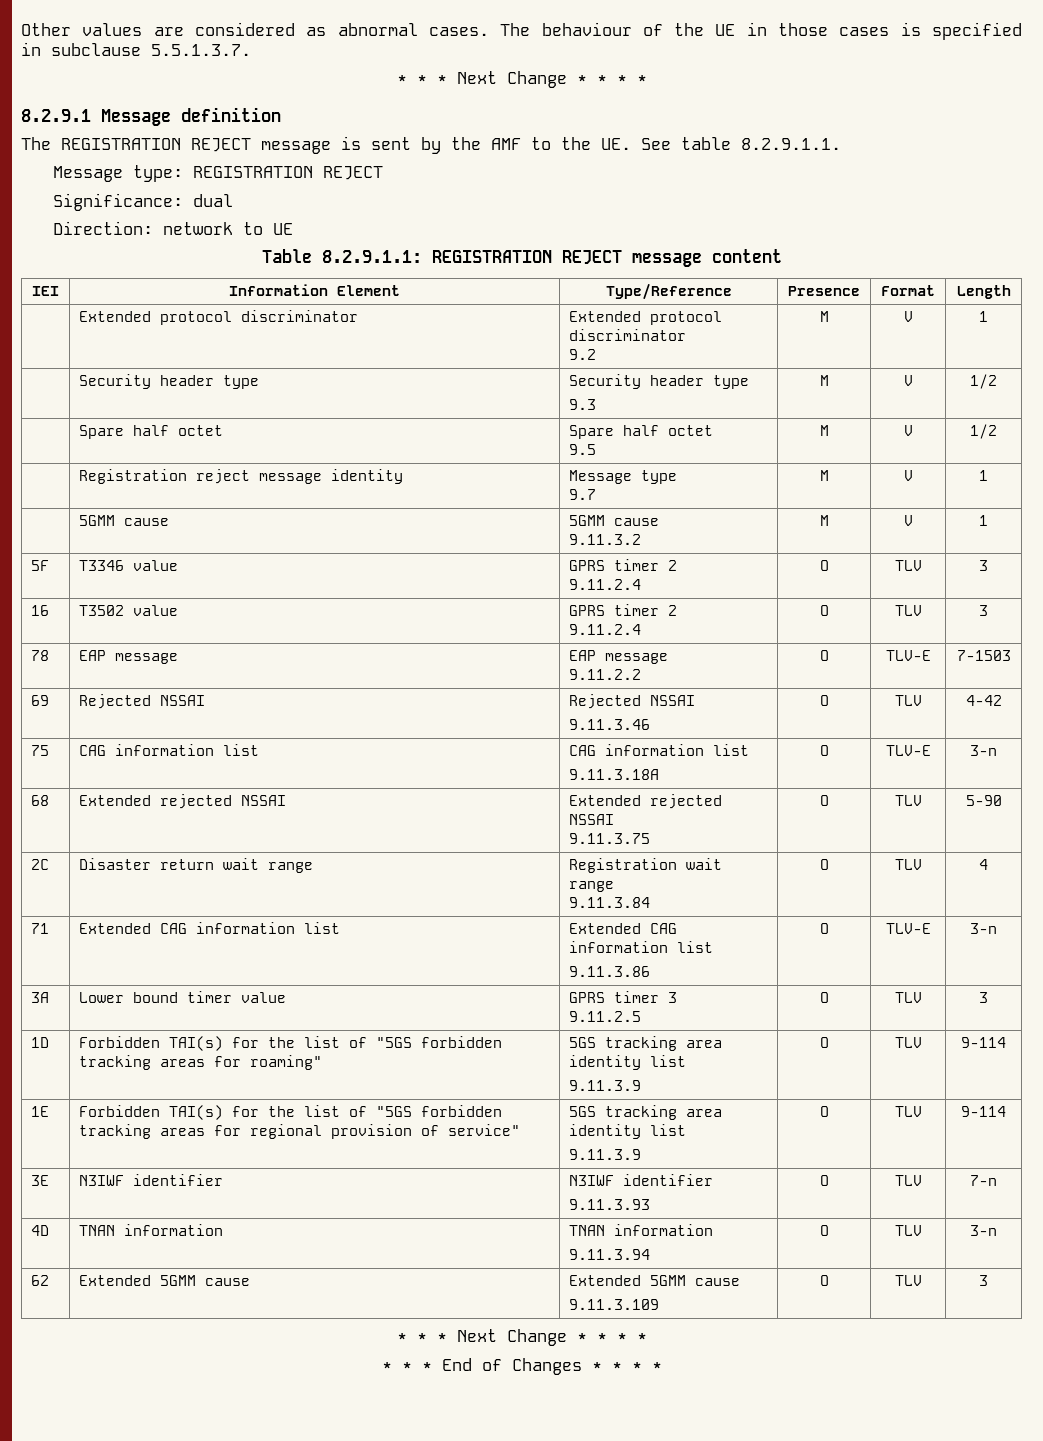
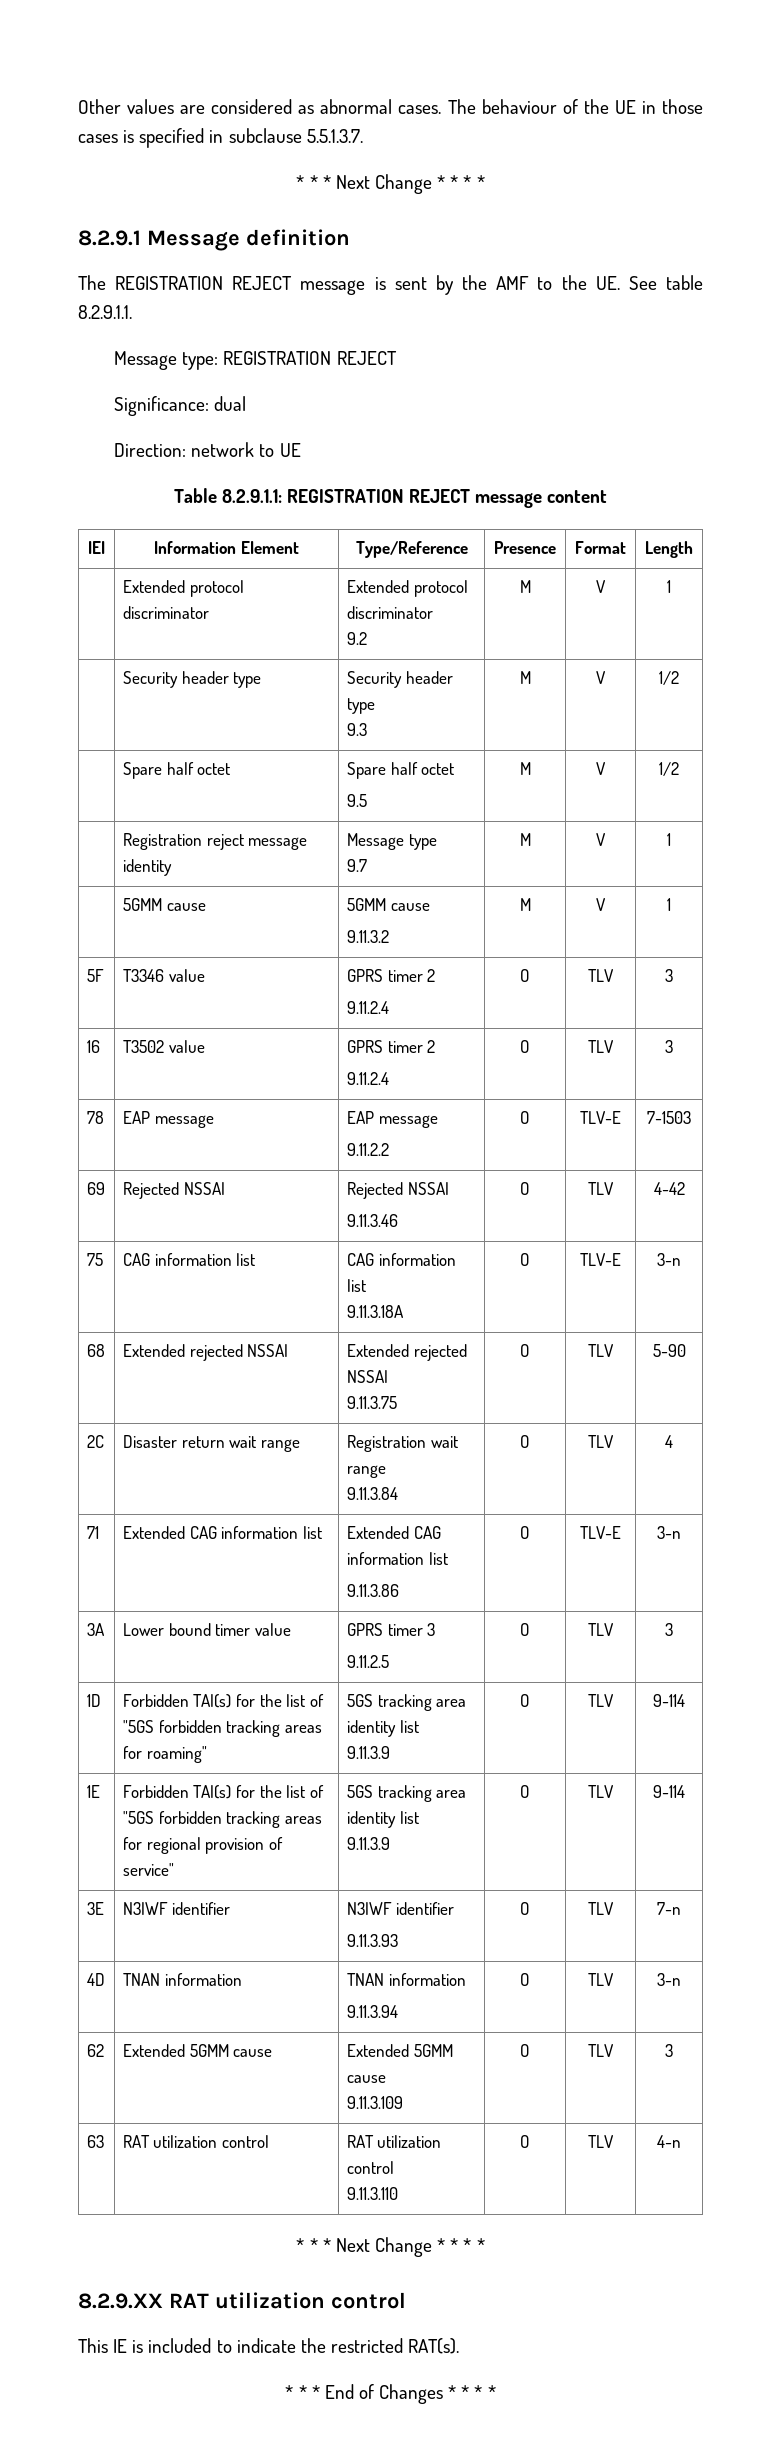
  62 | Extended 5GMM cause | Extended 5GMM cause
  9.11.3.109 | O | TLV | 3
+ 63 | RAT utilization control | RAT utilization control
+ 9.11.3.110 | O | TLV | 4-n
  * * * Next Change * * * *
+ 8.2.9.XX RAT utilization control
+ This IE is included to indicate the restricted RAT(s).

